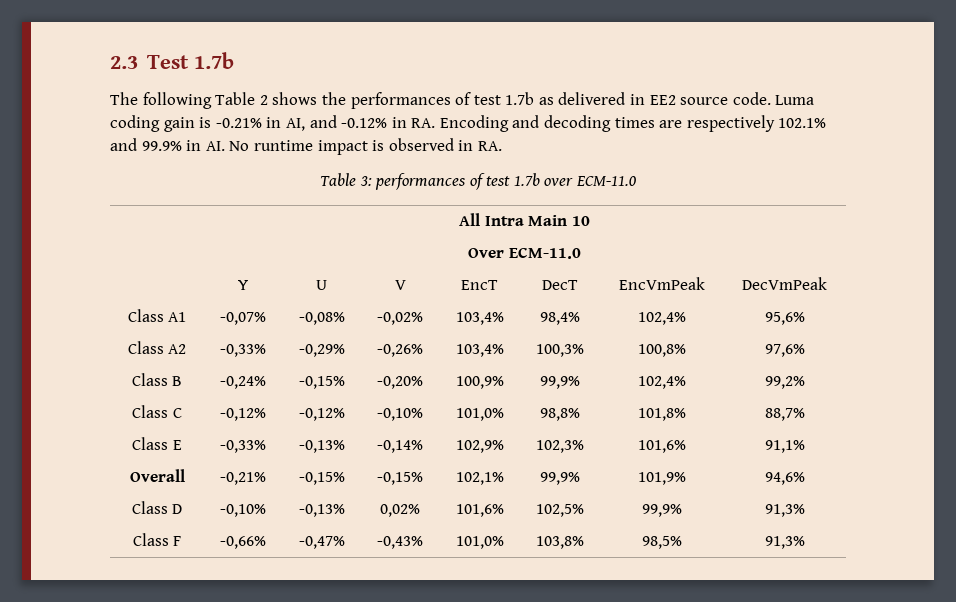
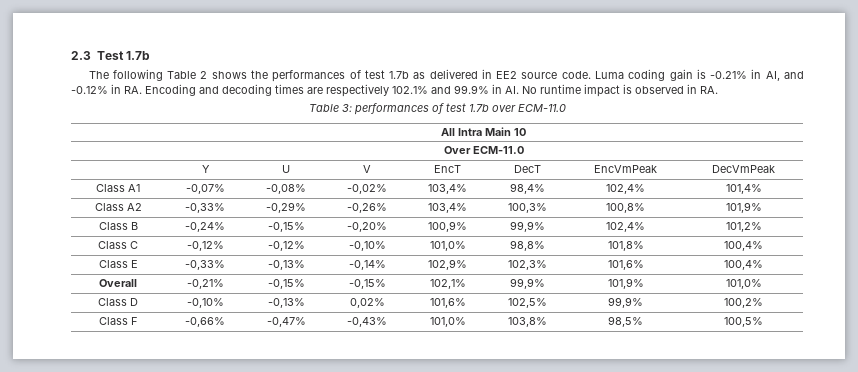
- Class A1 | -0,07% | -0,08% | -0,02% | 103,4% | 98,4% | 102,4% | 95,6%
+ Class A1 | -0,07% | -0,08% | -0,02% | 103,4% | 98,4% | 102,4% | 101,4%
- Class A2 | -0,33% | -0,29% | -0,26% | 103,4% | 100,3% | 100,8% | 97,6%
+ Class A2 | -0,33% | -0,29% | -0,26% | 103,4% | 100,3% | 100,8% | 101,9%
- Class B | -0,24% | -0,15% | -0,20% | 100,9% | 99,9% | 102,4% | 99,2%
+ Class B | -0,24% | -0,15% | -0,20% | 100,9% | 99,9% | 102,4% | 101,2%
- Class C | -0,12% | -0,12% | -0,10% | 101,0% | 98,8% | 101,8% | 88,7%
+ Class C | -0,12% | -0,12% | -0,10% | 101,0% | 98,8% | 101,8% | 100,4%
- Class E | -0,33% | -0,13% | -0,14% | 102,9% | 102,3% | 101,6% | 91,1%
+ Class E | -0,33% | -0,13% | -0,14% | 102,9% | 102,3% | 101,6% | 100,4%
- Overall | -0,21% | -0,15% | -0,15% | 102,1% | 99,9% | 101,9% | 94,6%
+ Overall | -0,21% | -0,15% | -0,15% | 102,1% | 99,9% | 101,9% | 101,0%
- Class D | -0,10% | -0,13% | 0,02% | 101,6% | 102,5% | 99,9% | 91,3%
+ Class D | -0,10% | -0,13% | 0,02% | 101,6% | 102,5% | 99,9% | 100,2%
- Class F | -0,66% | -0,47% | -0,43% | 101,0% | 103,8% | 98,5% | 91,3%
+ Class F | -0,66% | -0,47% | -0,43% | 101,0% | 103,8% | 98,5% | 100,5%

